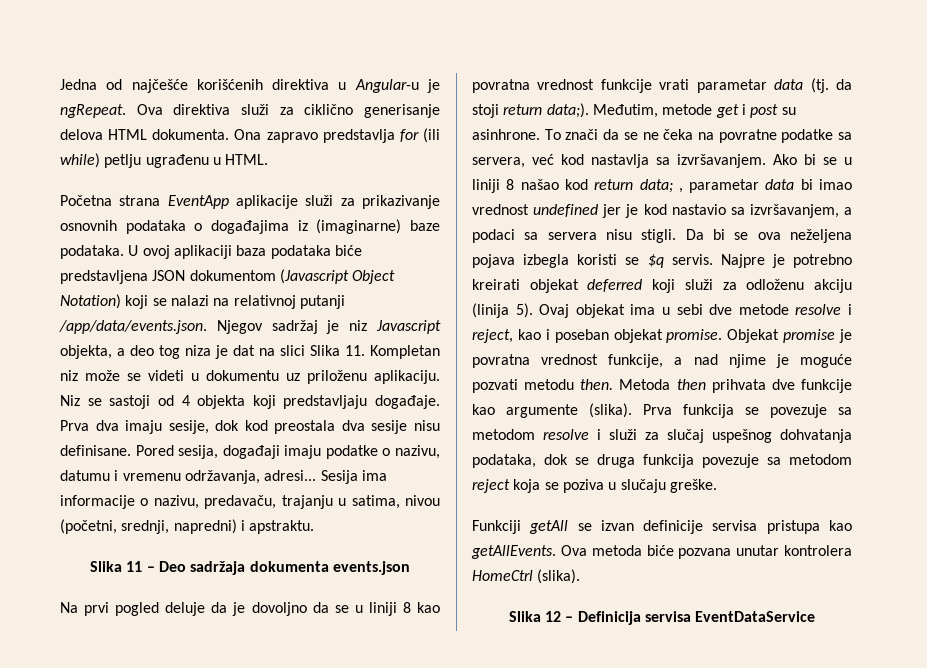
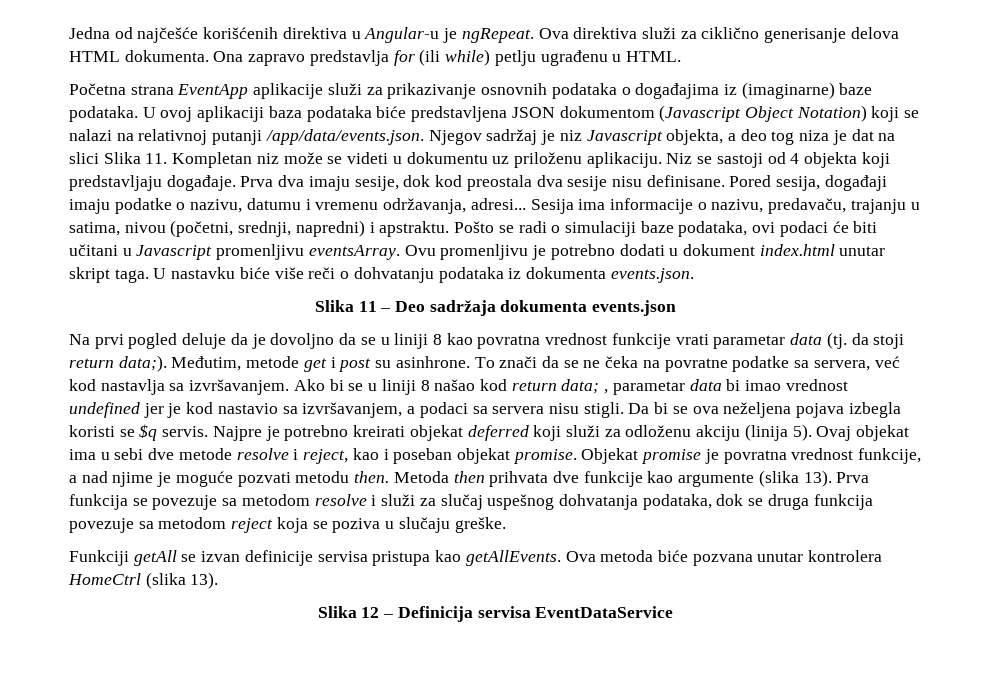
+ Pošto se radi o simulaciji baze podataka, ovi podaci će biti učitani u Javascript promenljivu eventsArray. Ovu promenljivu je potrebno dodati u dokument index.html unutar skript taga. U nastavku biće više reči o dohvatanju podataka iz dokumenta events.json.
- Metoda then prihvata dve funkcije kao argumente (slika).
+ Metoda then prihvata dve funkcije kao argumente (slika 13).
- Ova metoda biće pozvana unutar kontrolera HomeCtrl (slika).
+ Ova metoda biće pozvana unutar kontrolera HomeCtrl (slika 13).

